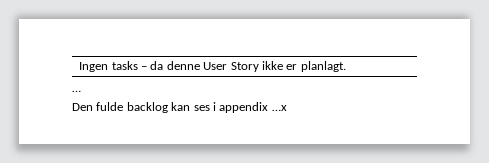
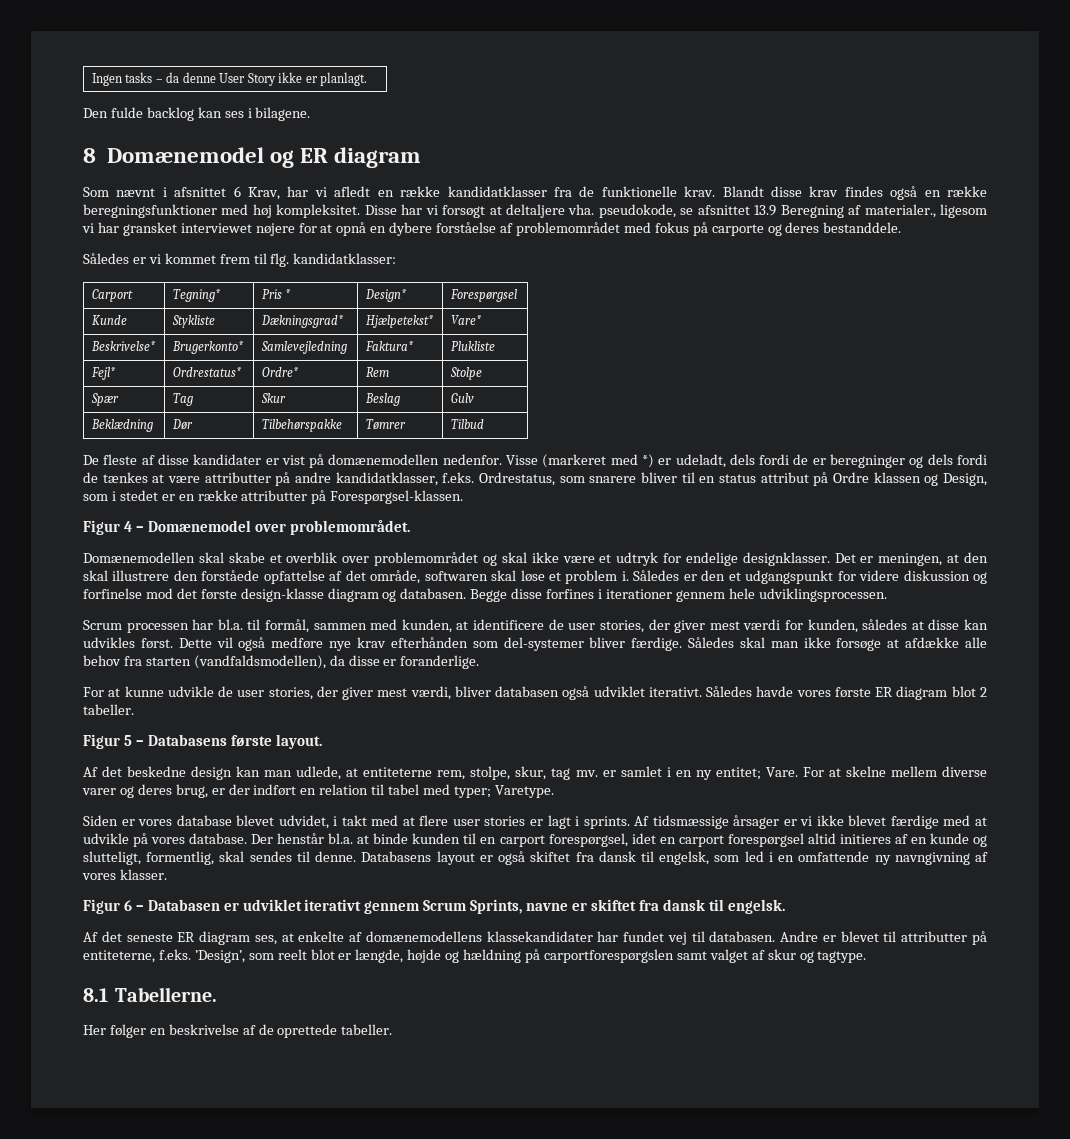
- …
- Den fulde backlog kan ses i appendix …x
+ Den fulde backlog kan ses i bilagene.
+ 8 Domænemodel og ER diagram
+ Som nævnt i afsnittet 6 Krav, har vi afledt en række kandidatklasser fra de funktionelle krav. Blandt disse krav findes også en række beregningsfunktioner med høj kompleksitet. Disse har vi forsøgt at deltaljere vha. pseudokode, se afsnittet 13.9 Beregning af materialer., ligesom vi har gransket interviewet nøjere for at opnå en dybere forståelse af problemområdet med fokus på carporte og deres bestanddele.
+ Således er vi kommet frem til flg. kandidatklasser:
+ Carport | Tegning* | Pris * | Design* | Forespørgsel
+ Kunde | Stykliste | Dækningsgrad* | Hjælpetekst* | Vare*
+ Beskrivelse* | Brugerkonto* | Samlevejledning | Faktura* | Plukliste
+ Fejl* | Ordrestatus* | Ordre* | Rem | Stolpe
+ Spær | Tag | Skur | Beslag | Gulv
+ Beklædning | Dør | Tilbehørspakke | Tømrer | Tilbud
+ De fleste af disse kandidater er vist på domænemodellen nedenfor. Visse (markeret med *) er udeladt, dels fordi de er beregninger og dels fordi de tænkes at være attributter på andre kandidatklasser, f.eks. Ordrestatus, som snarere bliver til en status attribut på Ordre klassen og Design, som i stedet er en række attributter på Forespørgsel-klassen.
+ Figur 4 – Domænemodel over problemområdet.
+ Domænemodellen skal skabe et overblik over problemområdet og skal ikke være et udtryk for endelige designklasser. Det er meningen, at den skal illustrere den forståede opfattelse af det område, softwaren skal løse et problem i. Således er den et udgangspunkt for videre diskussion og forfinelse mod det første design-klasse diagram og databasen. Begge disse forfines i iterationer gennem hele udviklingsprocessen.
+ Scrum processen har bl.a. til formål, sammen med kunden, at identificere de user stories, der giver mest værdi for kunden, således at disse kan udvikles først. Dette vil også medføre nye krav efterhånden som del-systemer bliver færdige. Således skal man ikke forsøge at afdække alle behov fra starten (vandfaldsmodellen), da disse er foranderlige.
+ For at kunne udvikle de user stories, der giver mest værdi, bliver databasen også udviklet iterativt. Således havde vores første ER diagram blot 2 tabeller.
+ Figur 5 – Databasens første layout.
+ Af det beskedne design kan man udlede, at entiteterne rem, stolpe, skur, tag mv. er samlet i en ny entitet; Vare. For at skelne mellem diverse varer og deres brug, er der indført en relation til tabel med typer; Varetype.
+ Siden er vores database blevet udvidet, i takt med at flere user stories er lagt i sprints. Af tidsmæssige årsager er vi ikke blevet færdige med at udvikle på vores database. Der henstår bl.a. at binde kunden til en carport forespørgsel, idet en carport forespørgsel altid initieres af en kunde og slutteligt, formentlig, skal sendes til denne. Databasens layout er også skiftet fra dansk til engelsk, som led i en omfattende ny navngivning af vores klasser.
+ Figur 6 – Databasen er udviklet iterativt gennem Scrum Sprints, navne er skiftet fra dansk til engelsk.
+ Af det seneste ER diagram ses, at enkelte af domænemodellens klassekandidater har fundet vej til databasen. Andre er blevet til attributter på entiteterne, f.eks. ’Design’, som reelt blot er længde, højde og hældning på carportforespørgslen samt valget af skur og tagtype.
+ 8.1 Tabellerne.
+ Her følger en beskrivelse af de oprettede tabeller.

